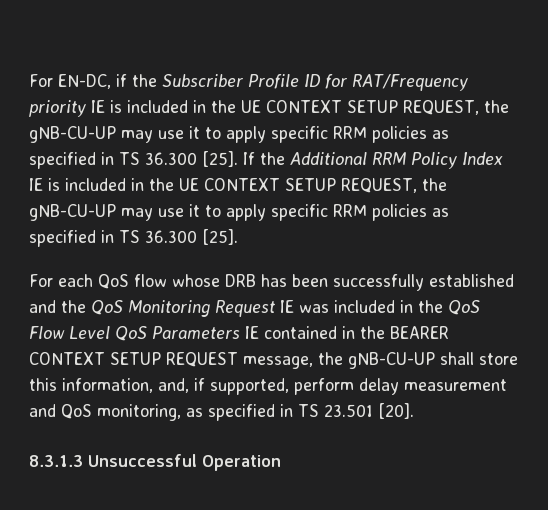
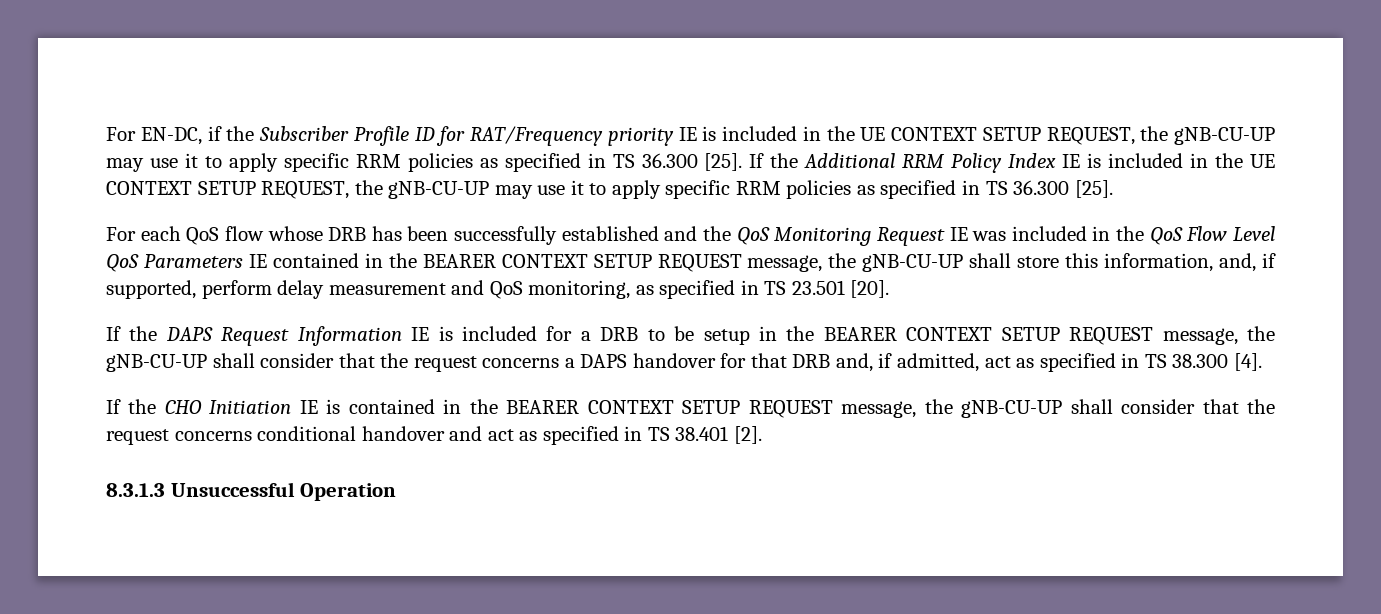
+ If the DAPS Request Information IE is included for a DRB to be setup in the BEARER CONTEXT SETUP REQUEST message, the gNB-CU-UP shall consider that the request concerns a DAPS handover for that DRB and, if admitted, act as specified in TS 38.300 [4].
+ If the CHO Initiation IE is contained in the BEARER CONTEXT SETUP REQUEST message, the gNB-CU-UP shall consider that the request concerns conditional handover and act as specified in TS 38.401 [2].

